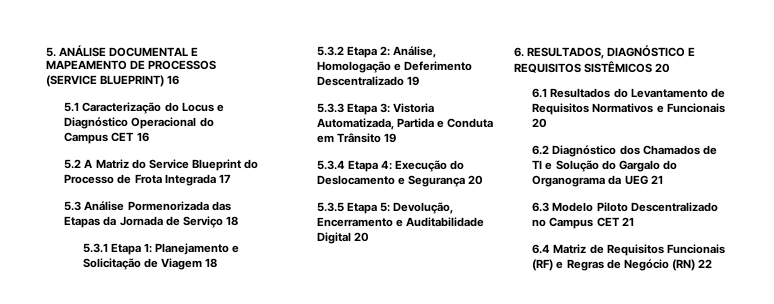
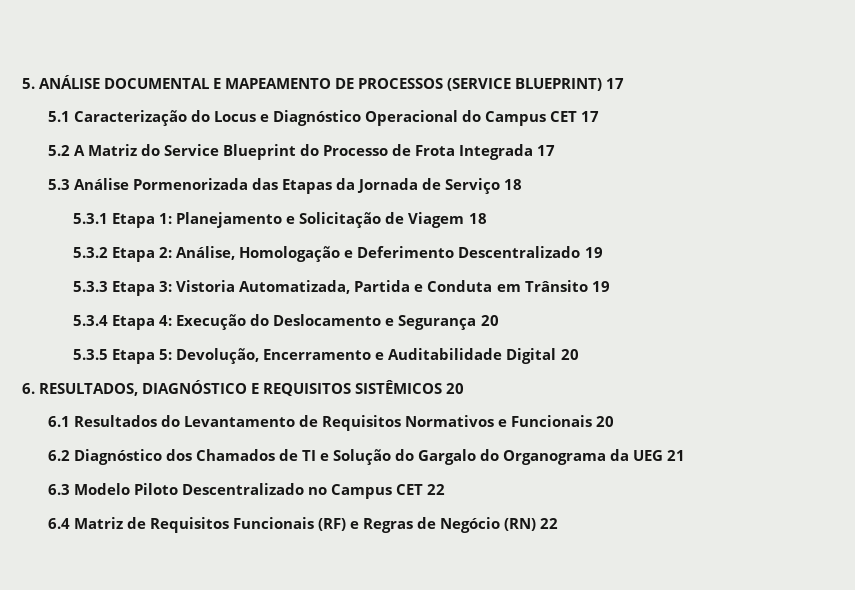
- 5. ANÁLISE DOCUMENTAL E MAPEAMENTO DE PROCESSOS (SERVICE BLUEPRINT) 16
+ 5. ANÁLISE DOCUMENTAL E MAPEAMENTO DE PROCESSOS (SERVICE BLUEPRINT) 17
- 5.1 Caracterização do Locus e Diagnóstico Operacional do Campus CET 16
+ 5.1 Caracterização do Locus e Diagnóstico Operacional do Campus CET 17
- 6.3 Modelo Piloto Descentralizado no Campus CET 21
+ 6.3 Modelo Piloto Descentralizado no Campus CET 22

